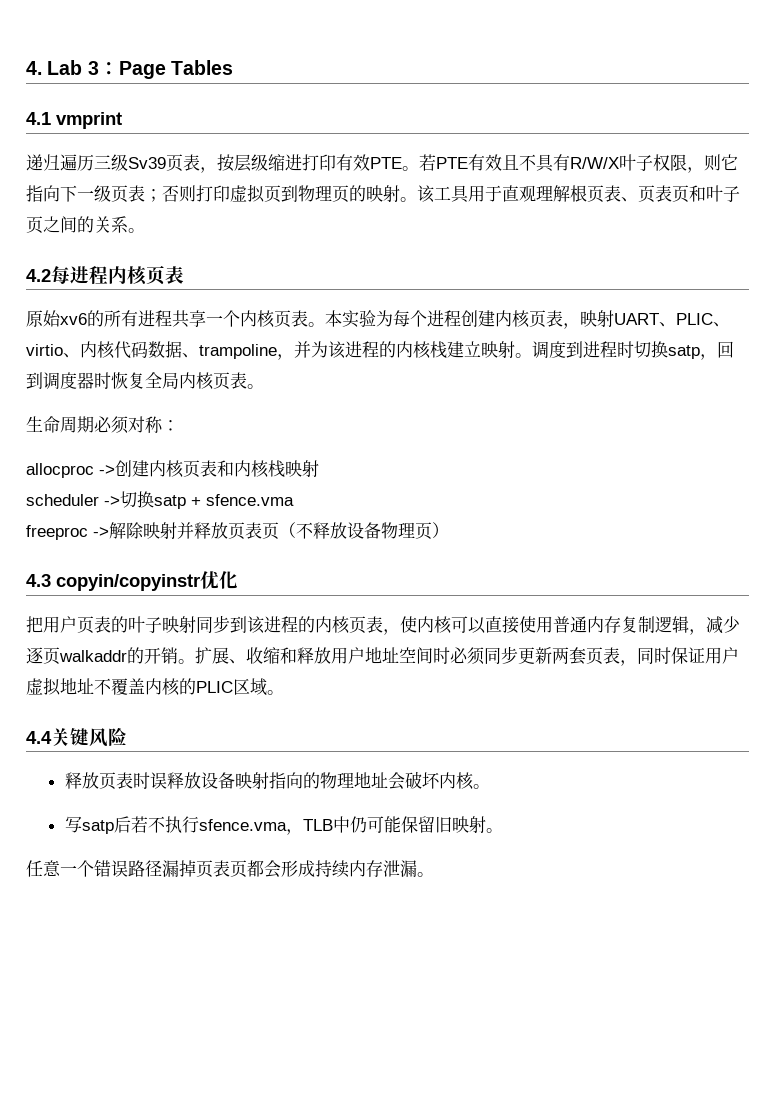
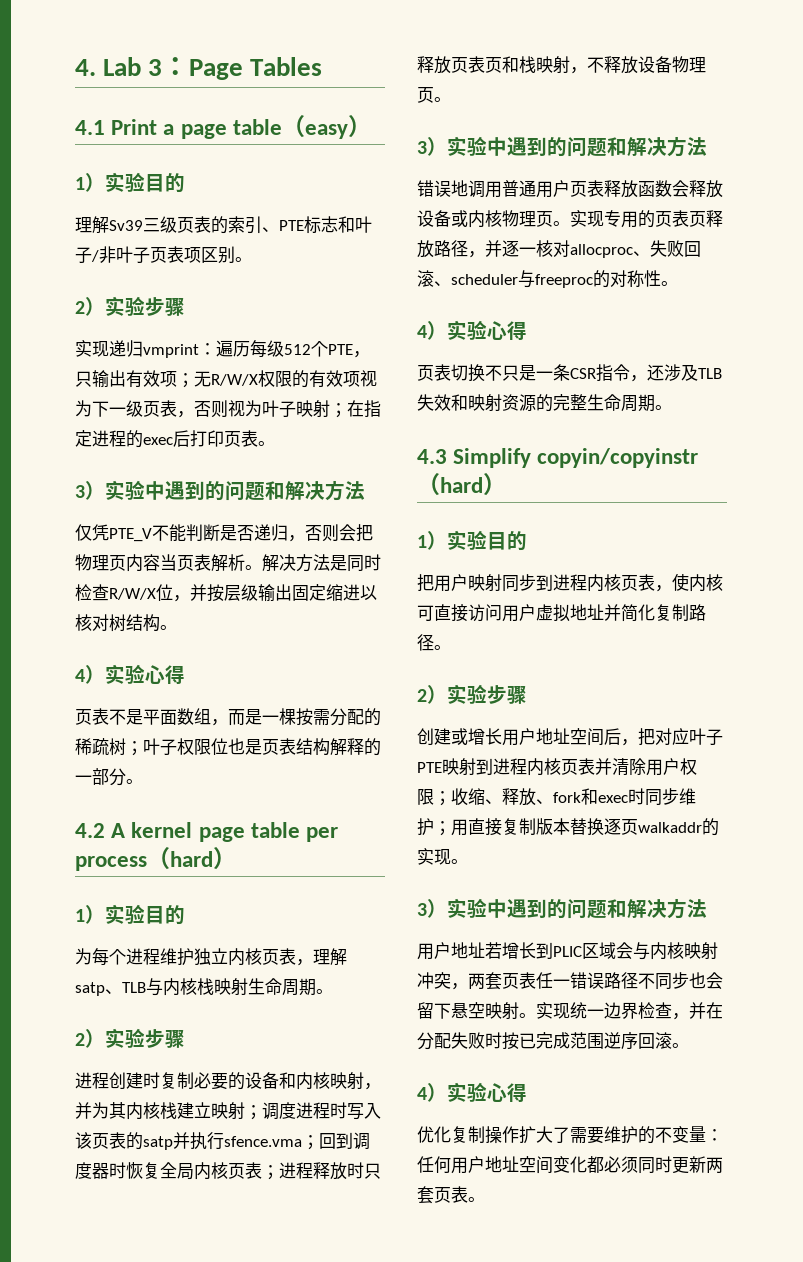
- 4.1 vmprint
- 递归遍历三级Sv39页表，按层级缩进打印有效PTE。若PTE有效且不具有R/W/X叶子权限，则它指向下一级页表；否则打印虚拟页到物理页的映射。该工具用于直观理解根页表、页表页和叶子页之间的关系。
- 4.2每进程内核页表
- 原始xv6的所有进程共享一个内核页表。本实验为每个进程创建内核页表，映射UART、PLIC、virtio、内核代码数据、trampoline，并为该进程的内核栈建立映射。调度到进程时切换satp，回到调度器时恢复全局内核页表。
- 生命周期必须对称：
- allocproc ->创建内核页表和内核栈映射
- scheduler ->切换satp + sfence.vma
- freeproc ->解除映射并释放页表页（不释放设备物理页）
- 4.3 copyin/copyinstr优化
+ 4.1 Print a page table（easy）
+ 1）实验目的
+ 理解Sv39三级页表的索引、PTE标志和叶子/非叶子页表项区别。
+ 2）实验步骤
+ 实现递归vmprint：遍历每级512个PTE，只输出有效项；无R/W/X权限的有效项视为下一级页表，否则视为叶子映射；在指定进程的exec后打印页表。
+ 3）实验中遇到的问题和解决方法
+ 仅凭PTE_V不能判断是否递归，否则会把物理页内容当页表解析。解决方法是同时检查R/W/X位，并按层级输出固定缩进以核对树结构。
+ 4）实验心得
+ 页表不是平面数组，而是一棵按需分配的稀疏树；叶子权限位也是页表结构解释的一部分。
+ 4.2 A kernel page table per process（hard）
+ 1）实验目的
+ 为每个进程维护独立内核页表，理解satp、TLB与内核栈映射生命周期。
+ 2）实验步骤
+ 进程创建时复制必要的设备和内核映射，并为其内核栈建立映射；调度进程时写入该页表的satp并执行sfence.vma；回到调度器时恢复全局内核页表；进程释放时只释放页表页和栈映射，不释放设备物理页。
+ 3）实验中遇到的问题和解决方法
+ 错误地调用普通用户页表释放函数会释放设备或内核物理页。实现专用的页表页释放路径，并逐一核对allocproc、失败回滚、scheduler与freeproc的对称性。
+ 4）实验心得
+ 页表切换不只是一条CSR指令，还涉及TLB失效和映射资源的完整生命周期。
+ 4.3 Simplify copyin/copyinstr（hard）
+ 1）实验目的
- 把用户页表的叶子映射同步到该进程的内核页表，使内核可以直接使用普通内存复制逻辑，减少逐页walkaddr的开销。扩展、收缩和释放用户地址空间时必须同步更新两套页表，同时保证用户虚拟地址不覆盖内核的PLIC区域。
- 4.4关键风险
- 释放页表时误释放设备映射指向的物理地址会破坏内核。
- 写satp后若不执行sfence.vma，TLB中仍可能保留旧映射。
- 任意一个错误路径漏掉页表页都会形成持续内存泄漏。
+ 把用户映射同步到进程内核页表，使内核可直接访问用户虚拟地址并简化复制路径。
+ 2）实验步骤
+ 创建或增长用户地址空间后，把对应叶子PTE映射到进程内核页表并清除用户权限；收缩、释放、fork和exec时同步维护；用直接复制版本替换逐页walkaddr的实现。
+ 3）实验中遇到的问题和解决方法
+ 用户地址若增长到PLIC区域会与内核映射冲突，两套页表任一错误路径不同步也会留下悬空映射。实现统一边界检查，并在分配失败时按已完成范围逆序回滚。
+ 4）实验心得
+ 优化复制操作扩大了需要维护的不变量：任何用户地址空间变化都必须同时更新两套页表。

